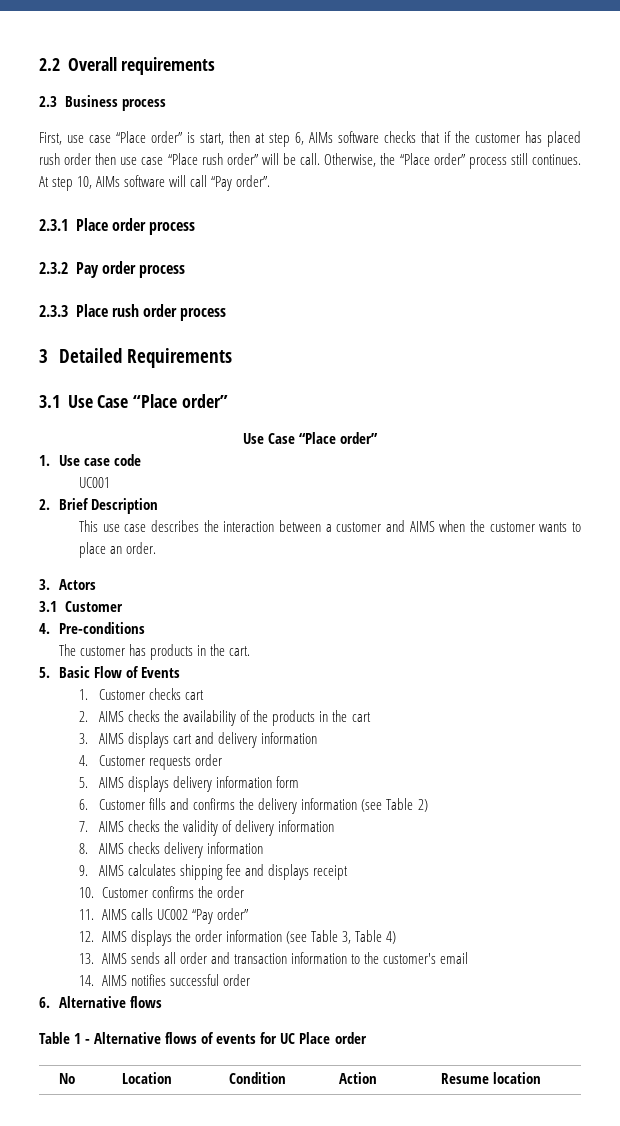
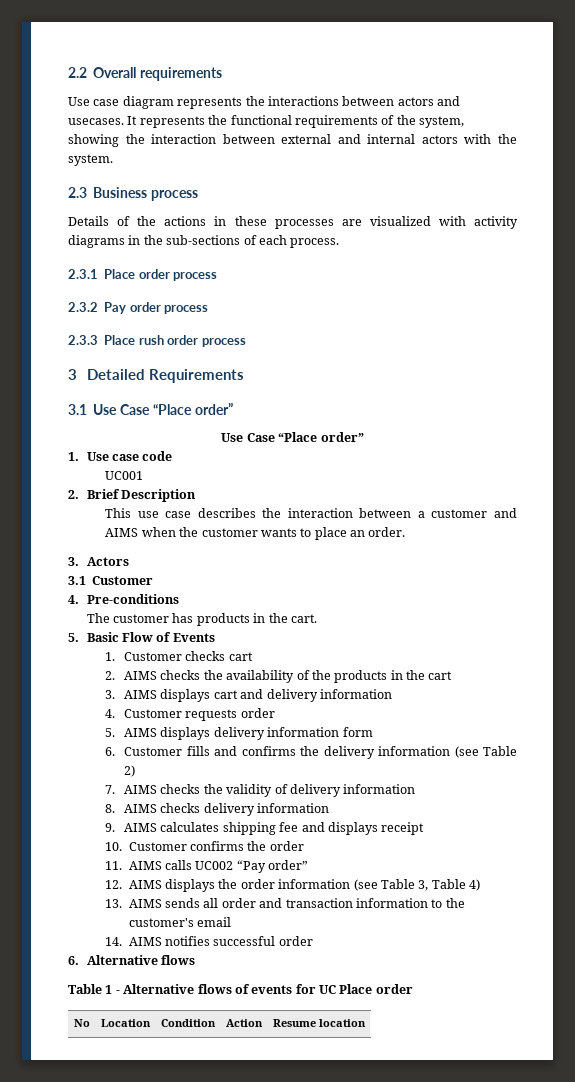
+ Use case diagram represents the interactions between actors and usecases. It represents the functional requirements of the system, showing the interaction between external and internal actors with the system.
  2.3 Business process
- First, use case “Place order” is start, then at step 6, AIMs software checks that if the customer has placed rush order then use case “Place rush order” will be call. Otherwise, the “Place order” process still continues. At step 10, AIMs software will call “Pay order”.
+ Details of the actions in these processes are visualized with activity diagrams in the sub-sections of each process.

